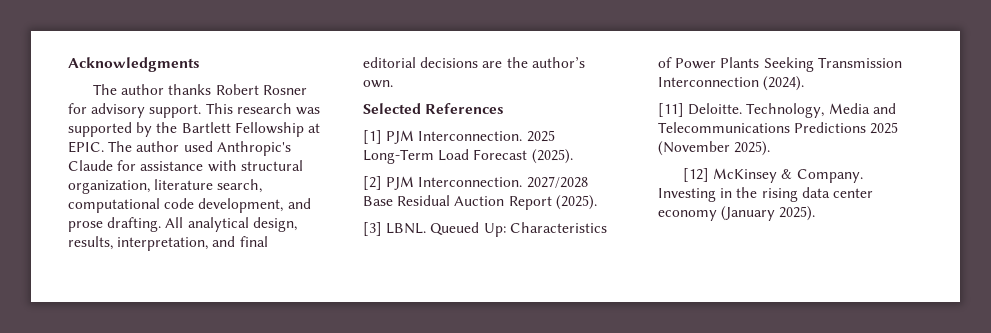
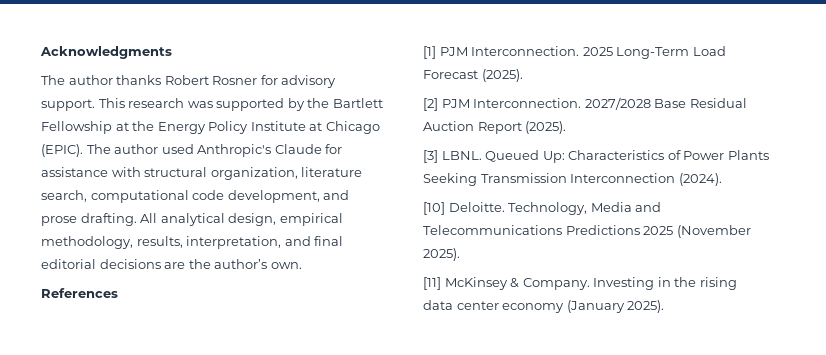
- This research was supported by the Bartlett Fellowship at EPIC.
+ This research was supported by the Bartlett Fellowship at the Energy Policy Institute at Chicago (EPIC).
- All analytical design, results, interpretation, and final editorial decisions are the author’s own.
+ All analytical design, empirical methodology, results, interpretation, and final editorial decisions are the author’s own.
- Selected References
+ References
- [11] Deloitte.
+ [10] Deloitte.
- [12] McKinsey & Company.
+ [11] McKinsey & Company.

